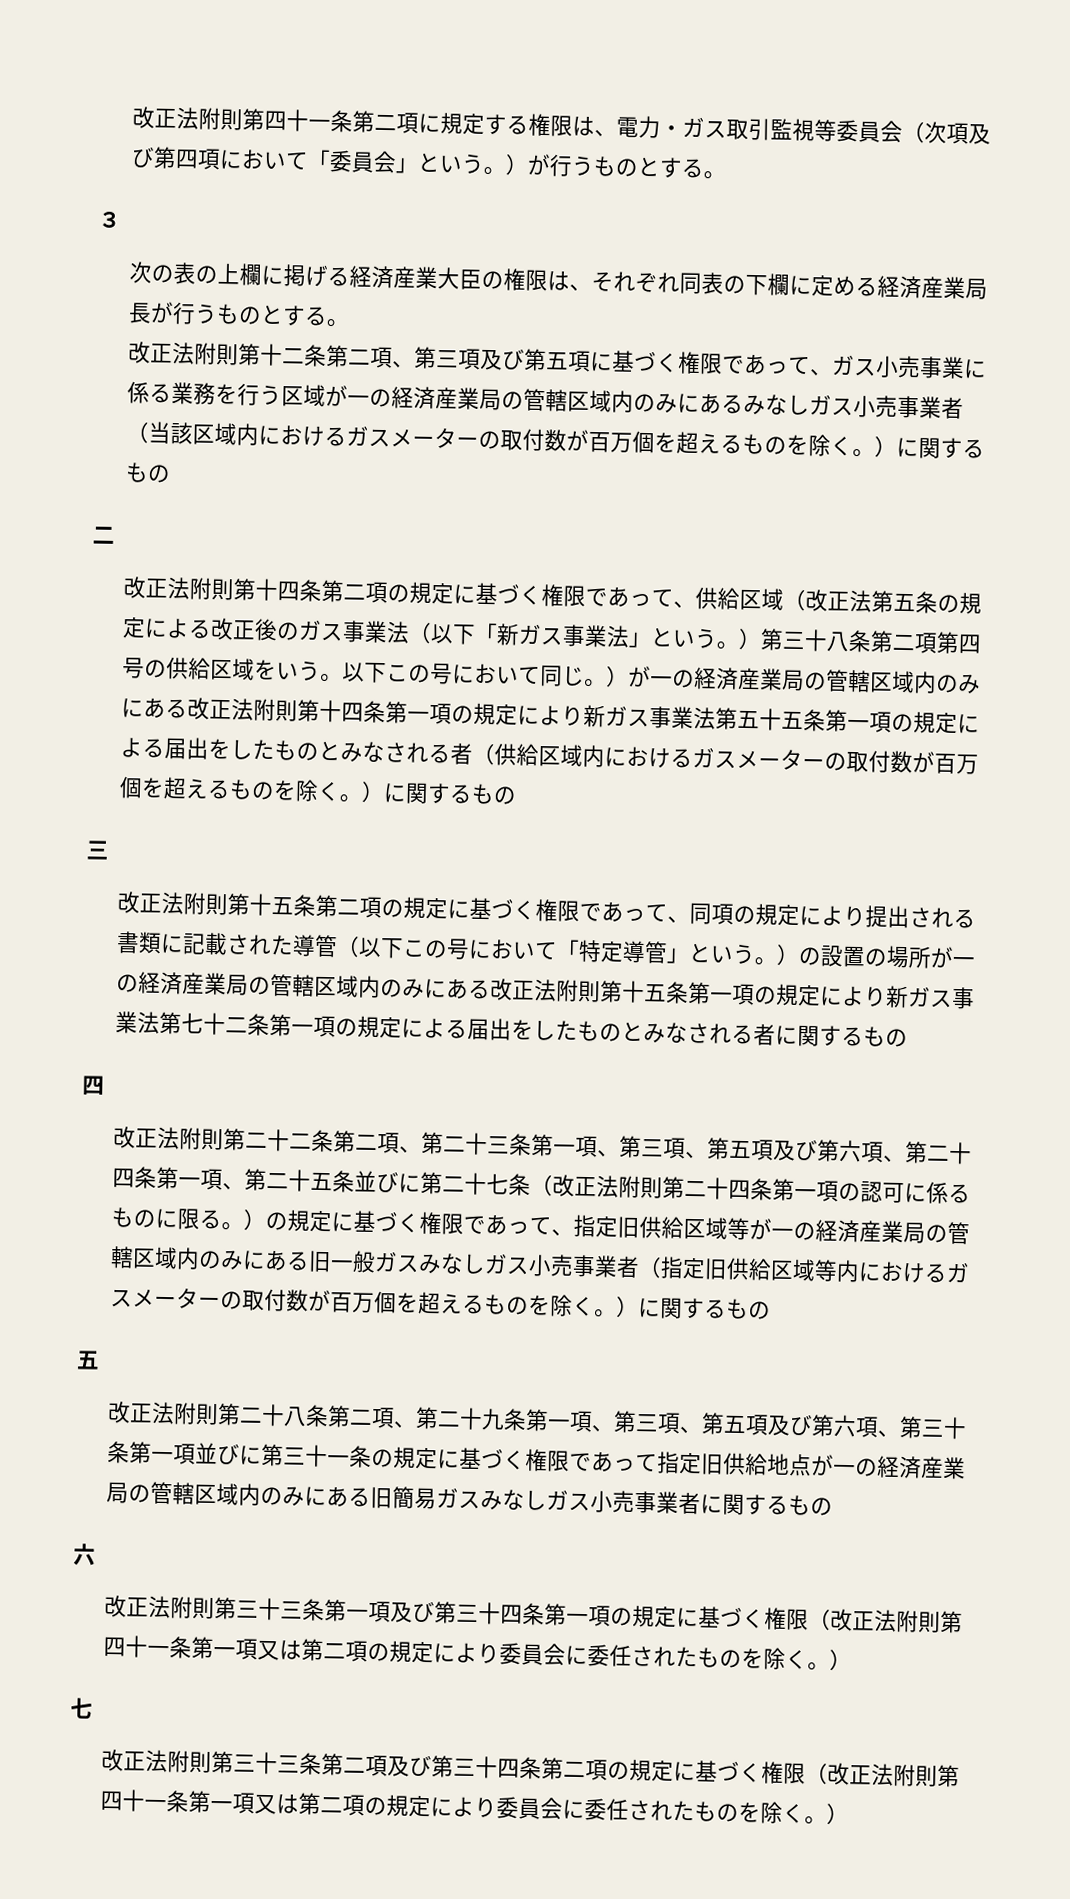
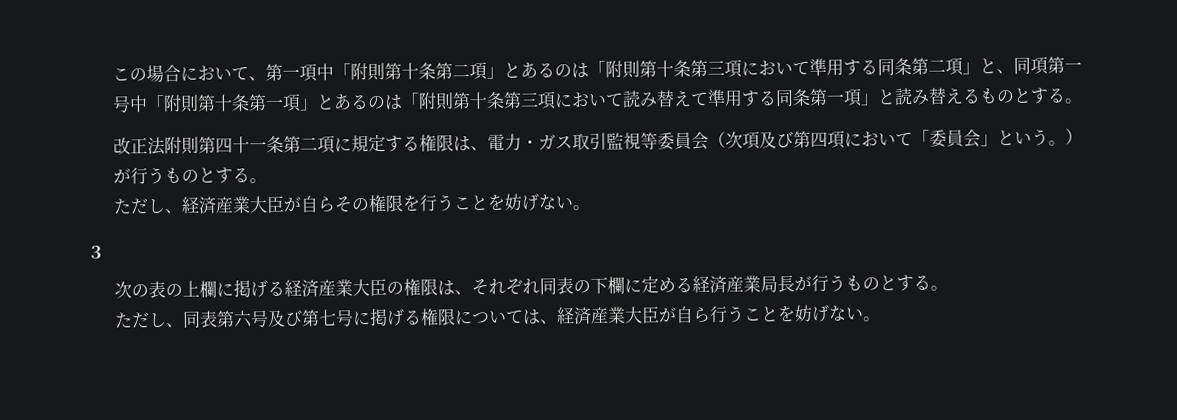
+ この場合において、第一項中「附則第十条第二項」とあるのは「附則第十条第三項において準用する同条第二項」と、同項第一号中「附則第十条第一項」とあるのは「附則第十条第三項において読み替えて準用する同条第一項」と読み替えるものとする。
+ ただし、経済産業大臣が自らその権限を行うことを妨げない。
- 改正法附則第十二条第二項、第三項及び第五項に基づく権限であって、ガス小売事業に係る業務を行う区域が一の経済産業局の管轄区域内のみにあるみなしガス小売事業者（当該区域内におけるガスメーターの取付数が百万個を超えるものを除く。）に関するもの
- 二
- 改正法附則第十四条第二項の規定に基づく権限であって、供給区域（改正法第五条の規定による改正後のガス事業法（以下「新ガス事業法」という。）第三十八条第二項第四号の供給区域をいう。以下この号において同じ。）が一の経済産業局の管轄区域内のみにある改正法附則第十四条第一項の規定により新ガス事業法第五十五条第一項の規定による届出をしたものとみなされる者（供給区域内におけるガスメーターの取付数が百万個を超えるものを除く。）に関するもの
- 三
- 改正法附則第十五条第二項の規定に基づく権限であって、同項の規定により提出される書類に記載された導管（以下この号において「特定導管」という。）の設置の場所が一の経済産業局の管轄区域内のみにある改正法附則第十五条第一項の規定により新ガス事業法第七十二条第一項の規定による届出をしたものとみなされる者に関するもの
- 四
- 改正法附則第二十二条第二項、第二十三条第一項、第三項、第五項及び第六項、第二十四条第一項、第二十五条並びに第二十七条（改正法附則第二十四条第一項の認可に係るものに限る。）の規定に基づく権限であって、指定旧供給区域等が一の経済産業局の管轄区域内のみにある旧一般ガスみなしガス小売事業者（指定旧供給区域等内におけるガスメーターの取付数が百万個を超えるものを除く。）に関するもの
- 五
- 改正法附則第二十八条第二項、第二十九条第一項、第三項、第五項及び第六項、第三十条第一項並びに第三十一条の規定に基づく権限であって指定旧供給地点が一の経済産業局の管轄区域内のみにある旧簡易ガスみなしガス小売事業者に関するもの
- 六
- 改正法附則第三十三条第一項及び第三十四条第一項の規定に基づく権限（改正法附則第四十一条第一項又は第二項の規定により委員会に委任されたものを除く。）
- 七
- 改正法附則第三十三条第二項及び第三十四条第二項の規定に基づく権限（改正法附則第四十一条第一項又は第二項の規定により委員会に委任されたものを除く。）
+ ただし、同表第六号及び第七号に掲げる権限については、経済産業大臣が自ら行うことを妨げない。

